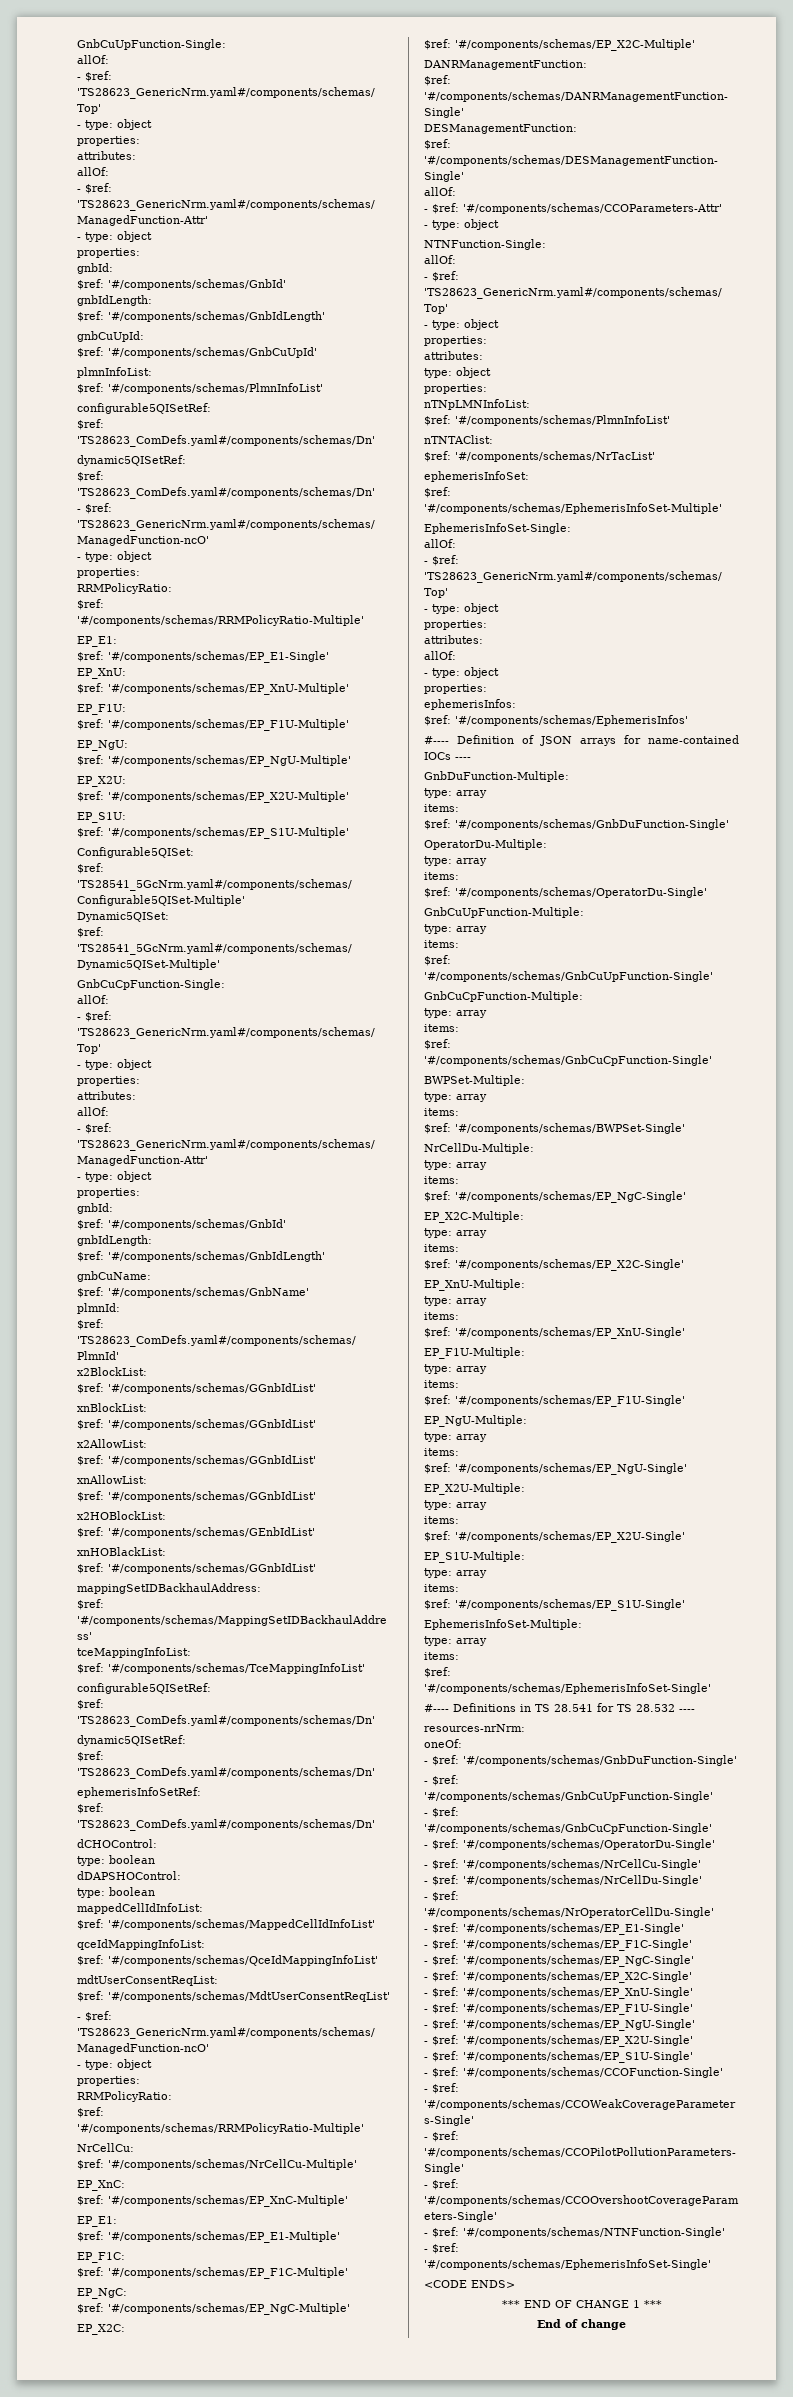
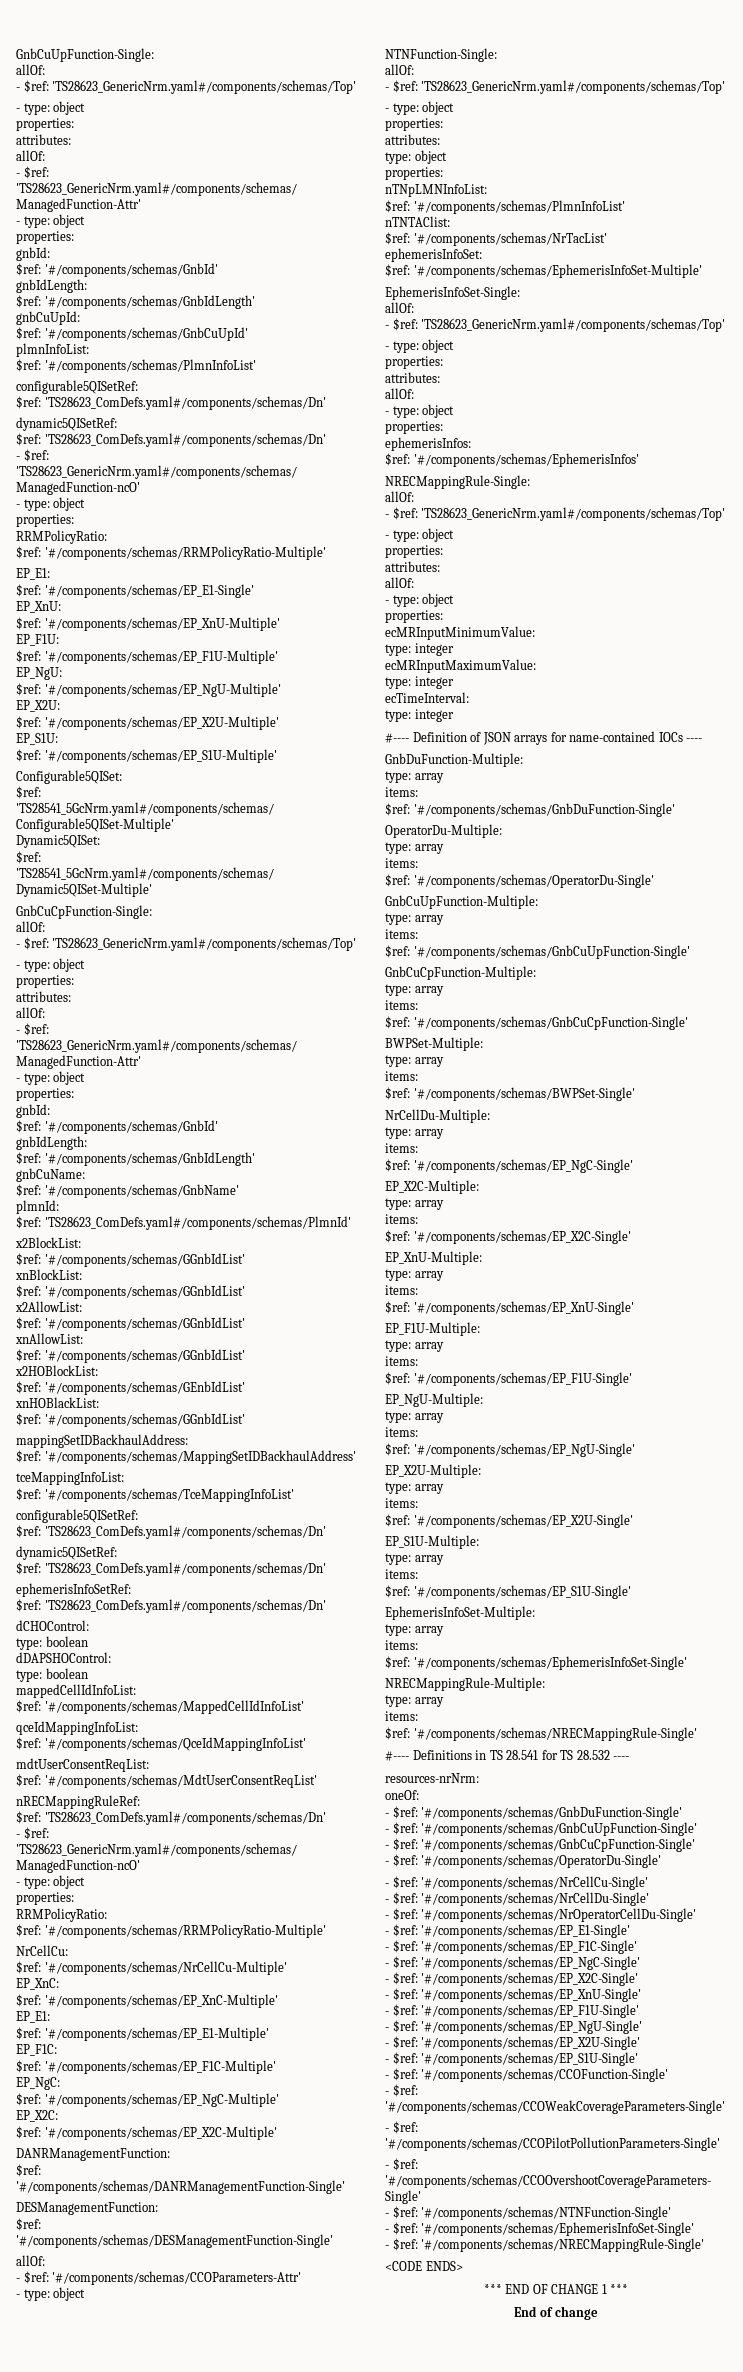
+ nRECMappingRuleRef:
+ $ref: 'TS28623_ComDefs.yaml#/components/schemas/Dn'
+ NRECMappingRule-Single:
+ allOf:
+ - $ref: 'TS28623_GenericNrm.yaml#/components/schemas/Top'
+ - type: object
+ properties:
+ attributes:
+ allOf:
+ - type: object
+ properties:
+ ecMRInputMinimumValue:
+ type: integer
+ ecMRInputMaximumValue:
+ type: integer
+ ecTimeInterval:
+ type: integer
+ NRECMappingRule-Multiple:
+ type: array
+ items:
+ $ref: '#/components/schemas/NRECMappingRule-Single'
+ - $ref: '#/components/schemas/NRECMappingRule-Single'

